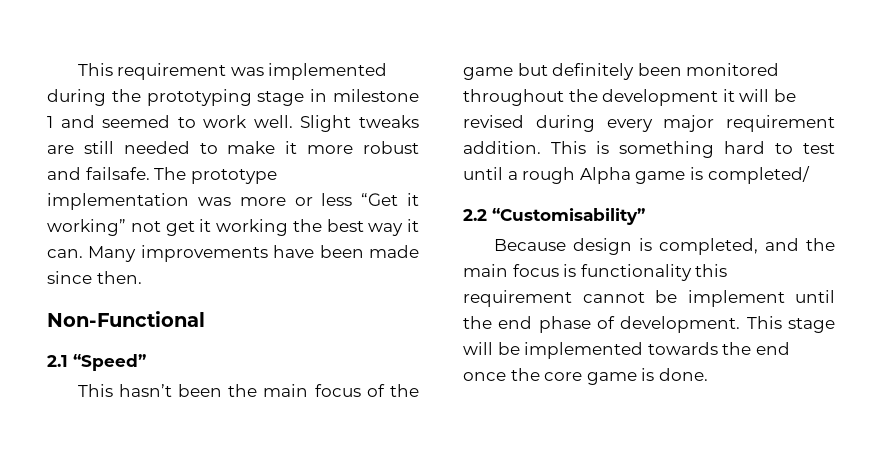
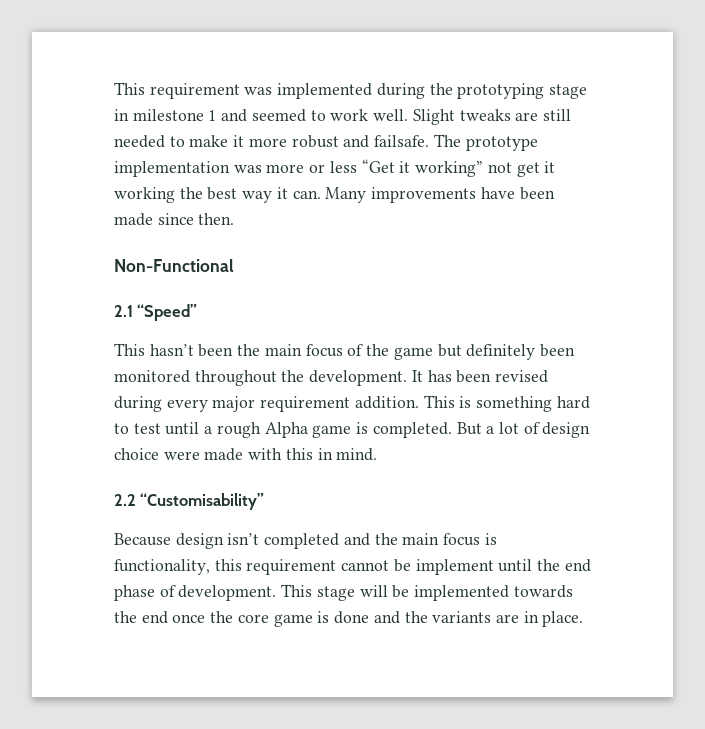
- This hasn’t been the main focus of the game but definitely been monitored throughout the development it will be revised during every major requirement addition.
+ This hasn’t been the main focus of the game but definitely been monitored throughout the development. It has been revised during every major requirement addition.
- This is something hard to test until a rough Alpha game is completed/
+ This is something hard to test until a rough Alpha game is completed. But a lot of design choice were made with this in mind.
- Because design is completed, and the main focus is functionality this requirement cannot be implement until the end phase of development.
+ Because design isn’t completed and the main focus is functionality, this requirement cannot be implement until the end phase of development.
- This stage will be implemented towards the end once the core game is done.
+ This stage will be implemented towards the end once the core game is done and the variants are in place.

